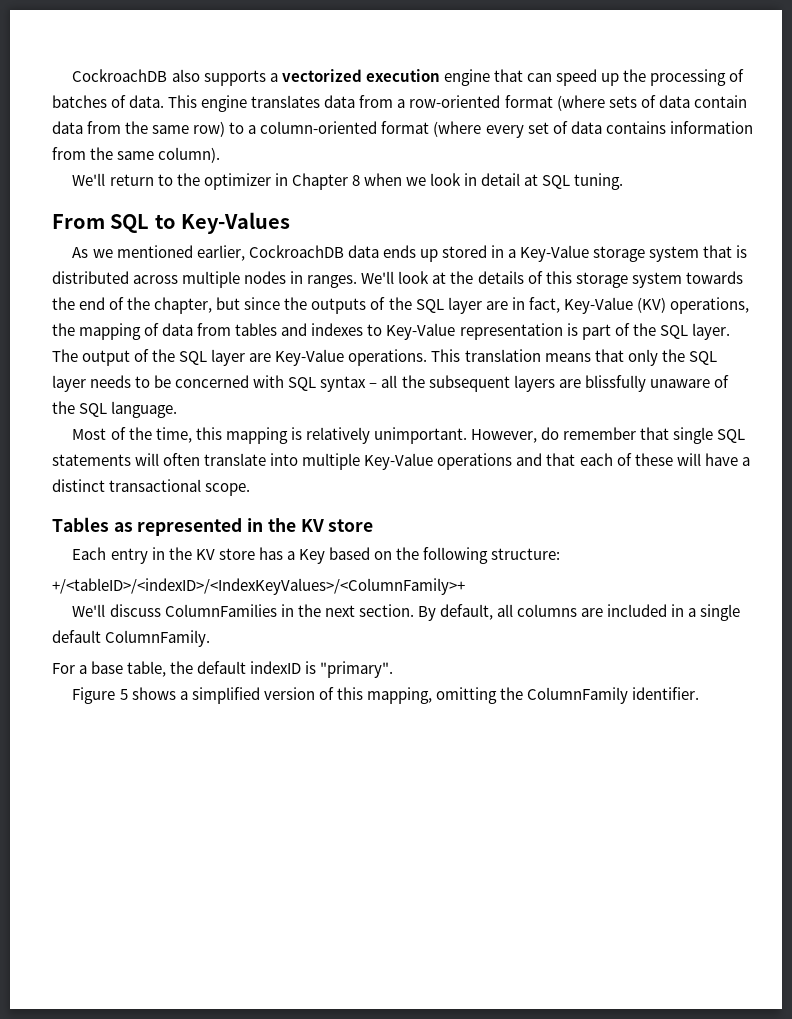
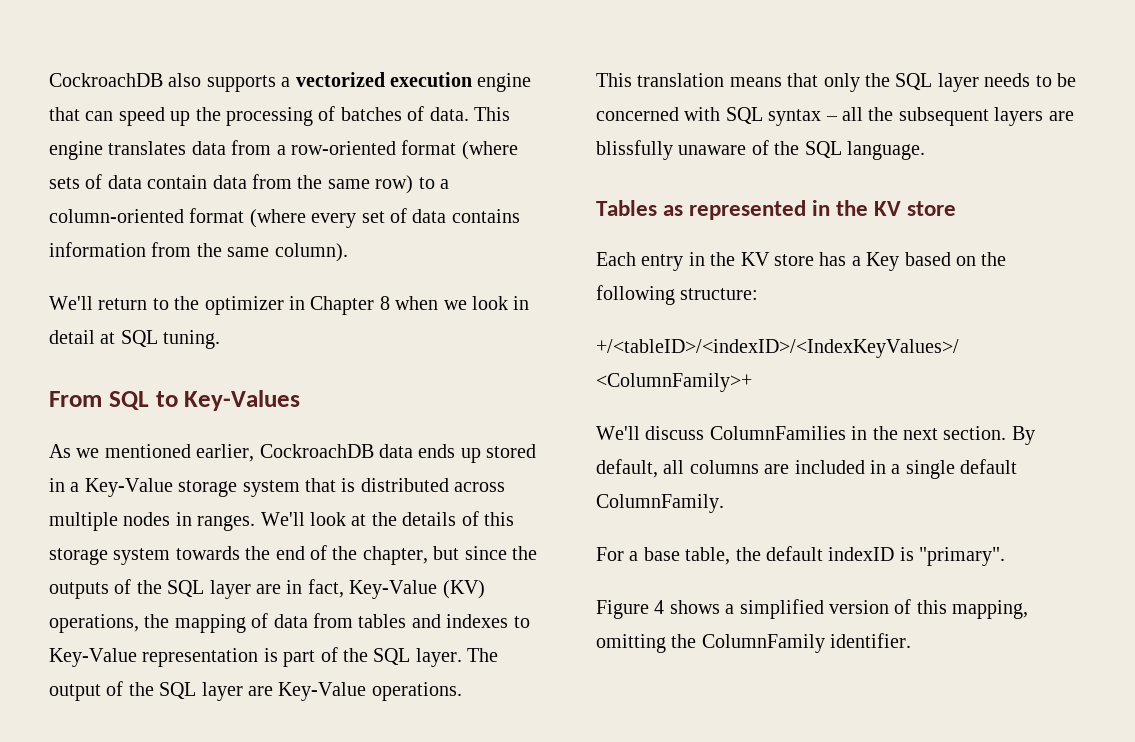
- The output of the SQL layer are Key-Value operations. This translation means that only the SQL layer needs to be concerned with SQL syntax – all the subsequent layers are blissfully unaware of the SQL language.
+ The output of the SQL layer are Key-Value operations.
+ This translation means that only the SQL layer needs to be concerned with SQL syntax – all the subsequent layers are blissfully unaware of the SQL language.
- Most of the time, this mapping is relatively unimportant. However, do remember that single SQL statements will often translate into multiple Key-Value operations and that each of these will have a distinct transactional scope.
- Figure 5 shows a simplified version of this mapping, omitting the ColumnFamily identifier.
+ Figure 4 shows a simplified version of this mapping, omitting the ColumnFamily identifier.

